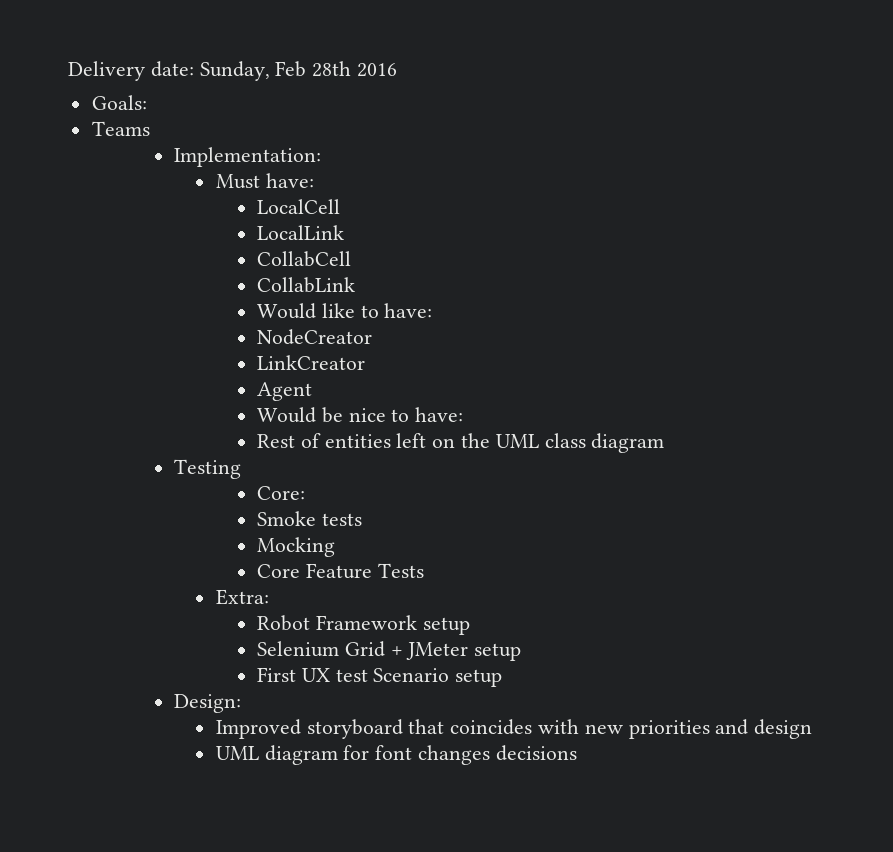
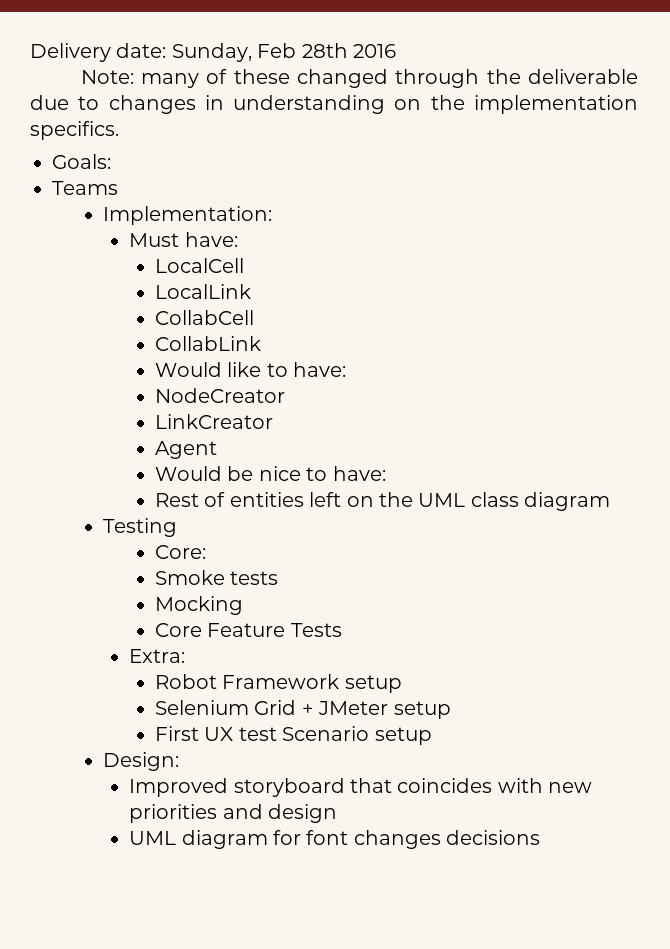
+ Note: many of these changed through the deliverable due to changes in understanding on the implementation specifics.

